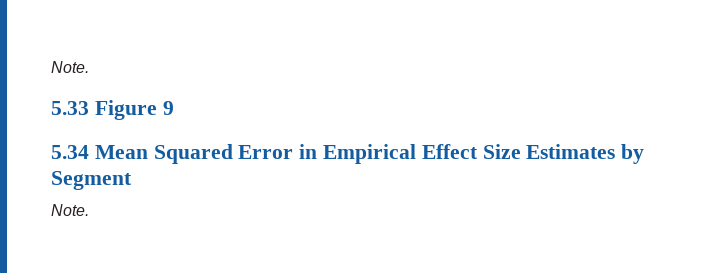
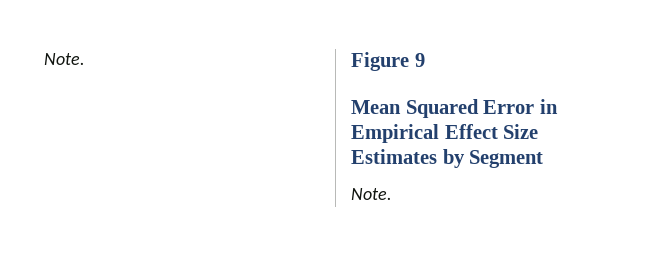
- 5.33 Figure 9
+ Figure 9
- 5.34 Mean Squared Error in Empirical Effect Size Estimates by Segment
+ Mean Squared Error in Empirical Effect Size Estimates by Segment

